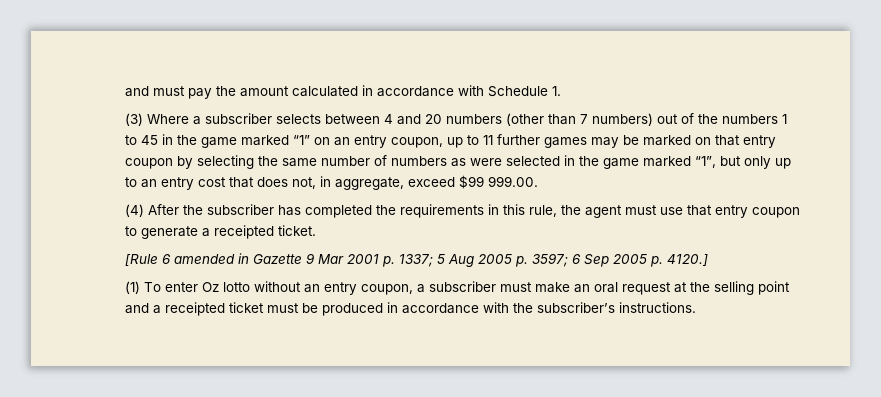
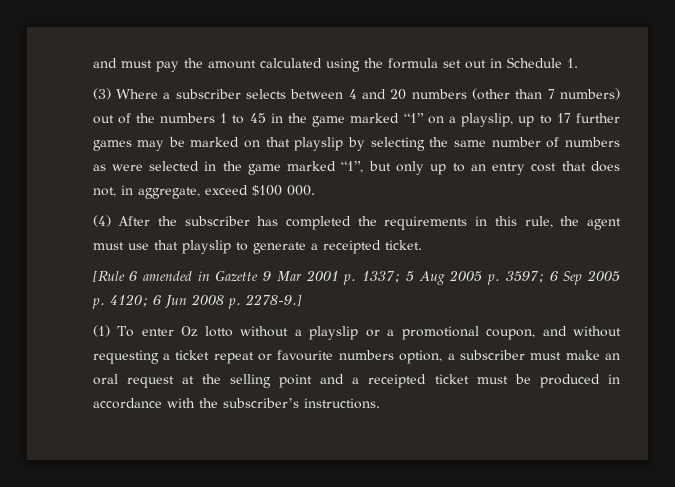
- and must pay the amount calculated in accordance with Schedule 1.
+ and must pay the amount calculated using the formula set out in Schedule 1.
- (3) Where a subscriber selects between 4 and 20 numbers (other than 7 numbers) out of the numbers 1 to 45 in the game marked “1” on an entry coupon, up to 11 further games may be marked on that entry coupon by selecting the same number of numbers as were selected in the game marked “1”, but only up to an entry cost that does not, in aggregate, exceed $99 999.00.
+ (3) Where a subscriber selects between 4 and 20 numbers (other than 7 numbers) out of the numbers 1 to 45 in the game marked “1” on a playslip, up to 17 further games may be marked on that playslip by selecting the same number of numbers as were selected in the game marked “1”, but only up to an entry cost that does not, in aggregate, exceed $100 000.
- (4) After the subscriber has completed the requirements in this rule, the agent must use that entry coupon to generate a receipted ticket.
+ (4) After the subscriber has completed the requirements in this rule, the agent must use that playslip to generate a receipted ticket.
- [Rule 6 amended in Gazette 9 Mar 2001 p. 1337; 5 Aug 2005 p. 3597; 6 Sep 2005 p. 4120.]
+ [Rule 6 amended in Gazette 9 Mar 2001 p. 1337; 5 Aug 2005 p. 3597; 6 Sep 2005 p. 4120; 6 Jun 2008 p. 2278-9.]
- (1) To enter Oz lotto without an entry coupon, a subscriber must make an oral request at the selling point and a receipted ticket must be produced in accordance with the subscriber’s instructions.
+ (1) To enter Oz lotto without a playslip or a promotional coupon, and without requesting a ticket repeat or favourite numbers option, a subscriber must make an oral request at the selling point and a receipted ticket must be produced in accordance with the subscriber’s instructions.

